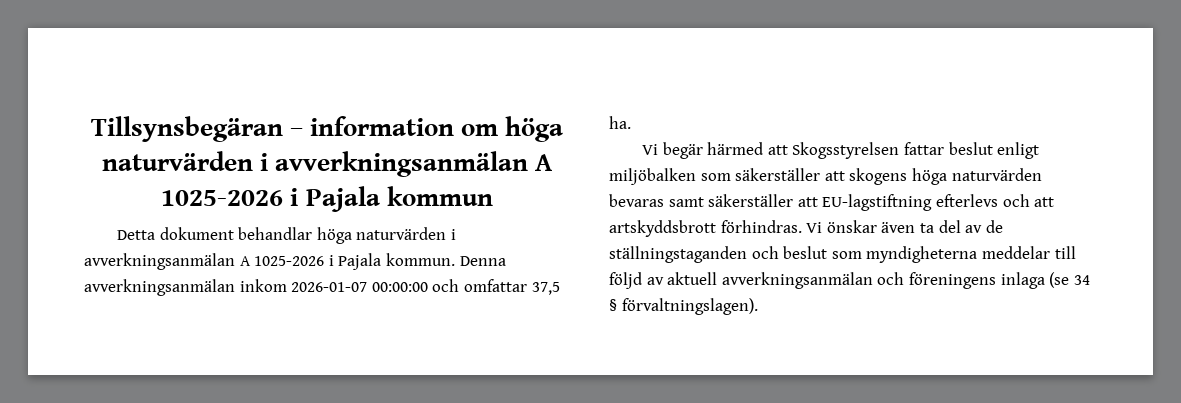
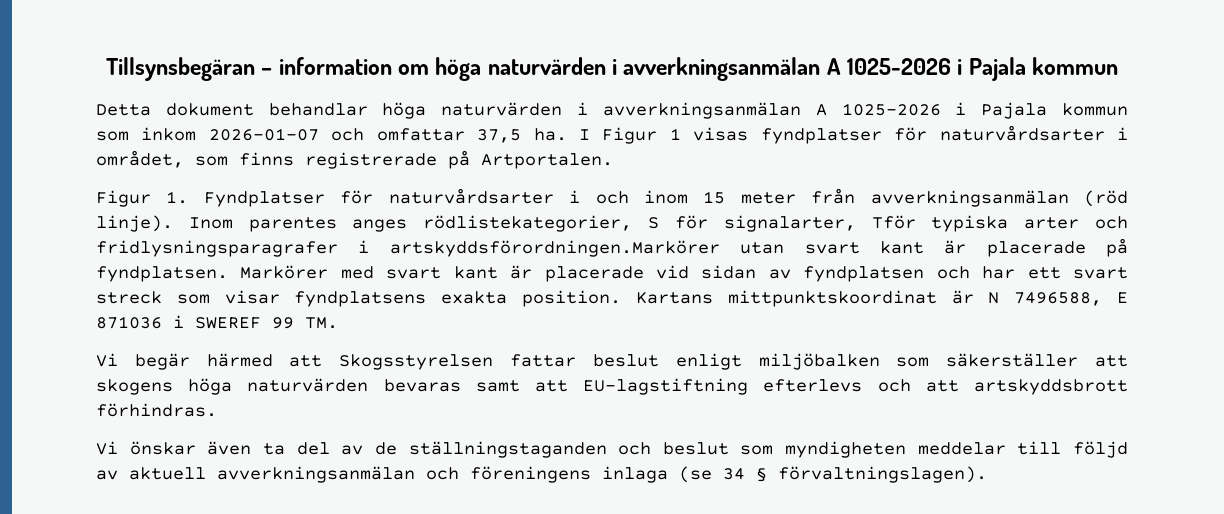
- Detta dokument behandlar höga naturvärden i avverkningsanmälan A 1025-2026 i Pajala kommun. Denna avverkningsanmälan inkom 2026-01-07 00:00:00 och omfattar 37,5 ha.
+ Detta dokument behandlar höga naturvärden i avverkningsanmälan A 1025-2026 i Pajala kommun som inkom 2026-01-07 och omfattar 37,5 ha. I Figur 1 visas fyndplatser för naturvårdsarter i området, som finns registrerade på Artportalen.
+ Figur 1. Fyndplatser för naturvårdsarter i och inom 15 meter från avverkningsanmälan (röd linje). Inom parentes anges rödlistekategorier, S för signalarter, Tför typiska arter och fridlysningsparagrafer i artskyddsförordningen.Markörer utan svart kant är placerade på fyndplatsen. Markörer med svart kant är placerade vid sidan av fyndplatsen och har ett svart streck som visar fyndplatsens exakta position. Kartans mittpunktskoordinat är N 7496588, E 871036 i SWEREF 99 TM.
- Vi begär härmed att Skogsstyrelsen fattar beslut enligt miljöbalken som säkerställer att skogens höga naturvärden bevaras samt säkerställer att EU-lagstiftning efterlevs och att artskyddsbrott förhindras. Vi önskar även ta del av de ställningstaganden och beslut som myndigheterna meddelar till följd av aktuell avverkningsanmälan och föreningens inlaga (se 34 § förvaltningslagen).
+ Vi begär härmed att Skogsstyrelsen fattar beslut enligt miljöbalken som säkerställer att skogens höga naturvärden bevaras samt att EU-lagstiftning efterlevs och att artskyddsbrott förhindras.
+ Vi önskar även ta del av de ställningstaganden och beslut som myndigheten meddelar till följd av aktuell avverkningsanmälan och föreningens inlaga (se 34 § förvaltningslagen).

